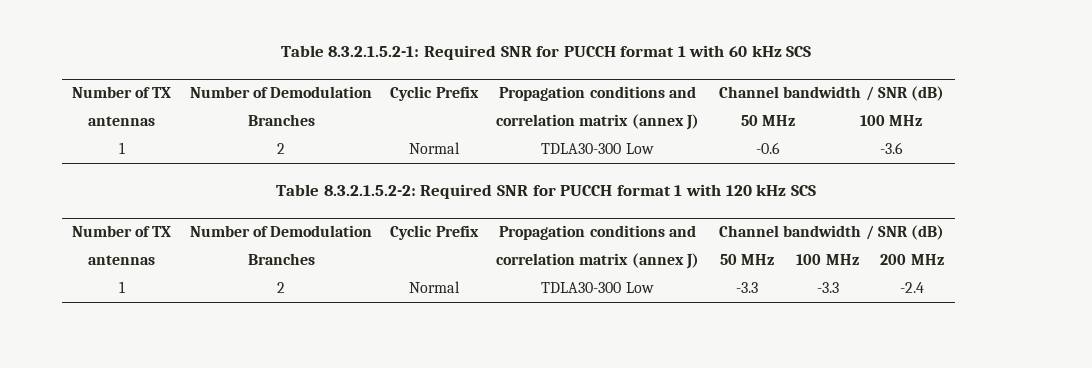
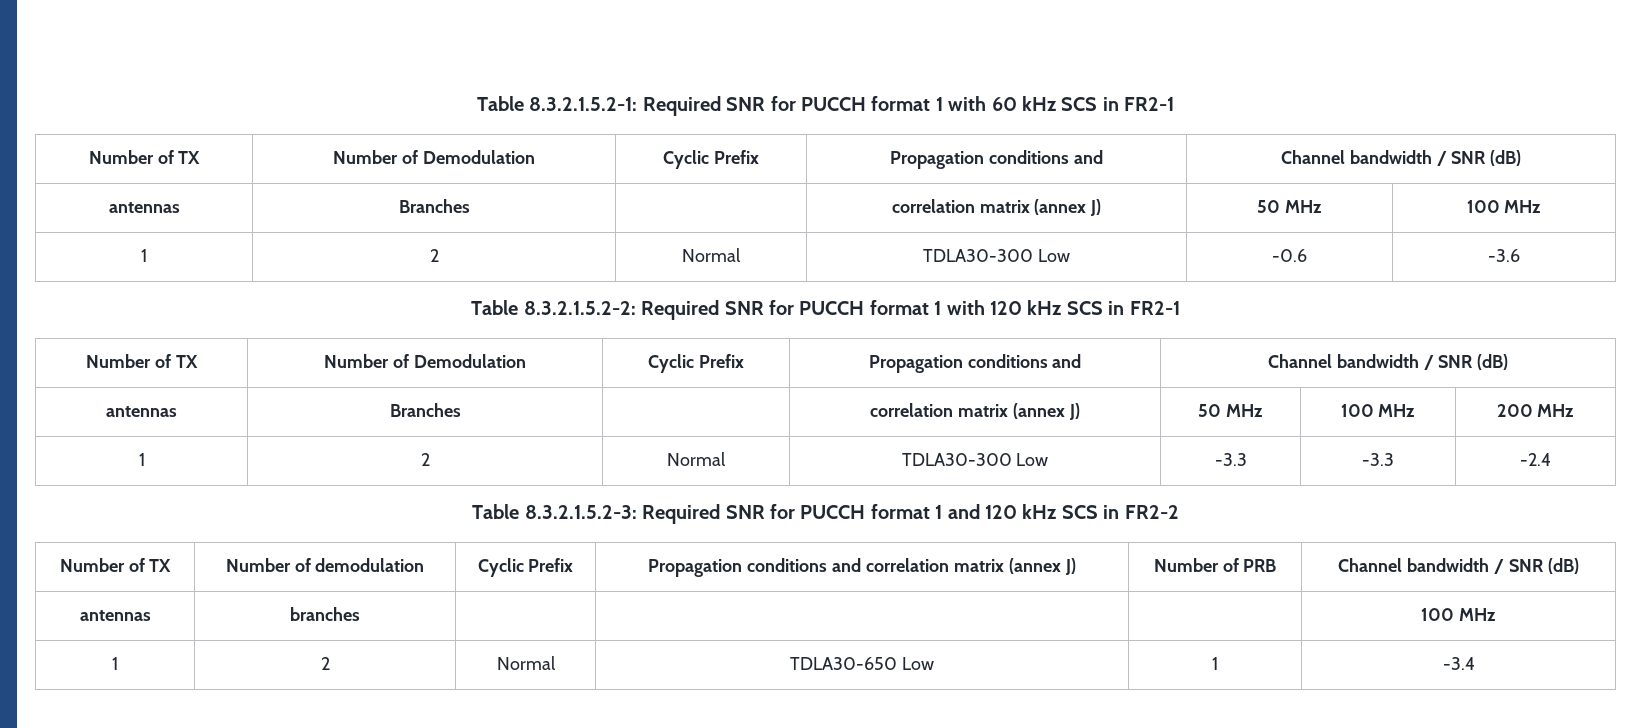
- Table 8.3.2.1.5.2-1: Required SNR for PUCCH format 1 with 60 kHz SCS
+ Table 8.3.2.1.5.2-1: Required SNR for PUCCH format 1 with 60 kHz SCS in FR2-1
- Table 8.3.2.1.5.2-2: Required SNR for PUCCH format 1 with 120 kHz SCS
+ Table 8.3.2.1.5.2-2: Required SNR for PUCCH format 1 with 120 kHz SCS in FR2-1
+ Table 8.3.2.1.5.2-3: Required SNR for PUCCH format 1 and 120 kHz SCS in FR2-2
+ Number of TX | Number of demodulation | Cyclic Prefix | Propagation conditions and correlation matrix (annex J) | Number of PRB | Channel bandwidth / SNR (dB)
+ antennas | branches | | | | 100 MHz
+ 1 | 2 | Normal | TDLA30-650 Low | 1 | -3.4

